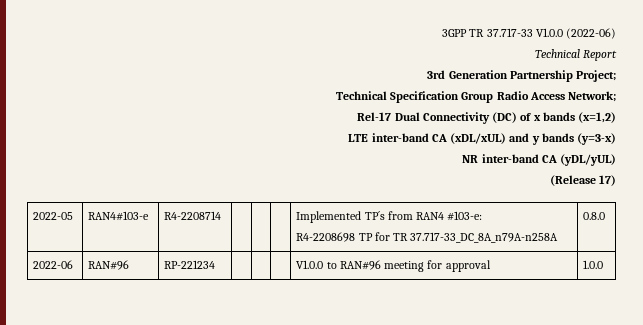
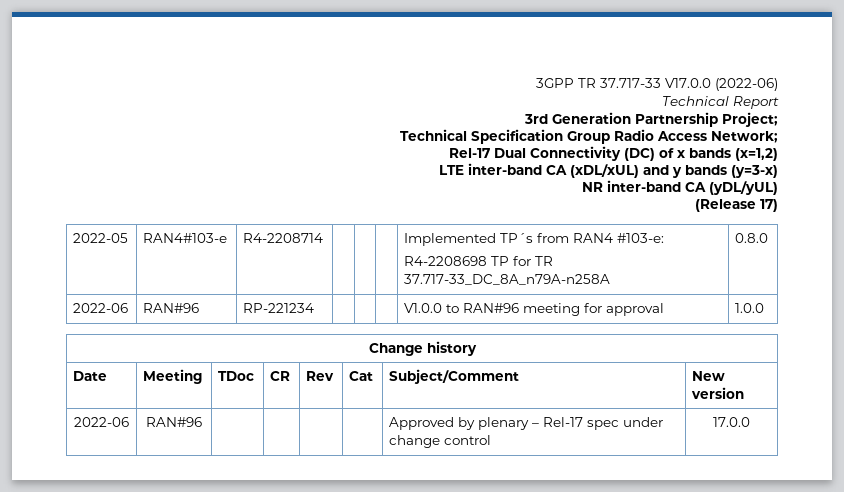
- 3GPP TR 37.717-33 V1.0.0 (2022-06)
+ 3GPP TR 37.717-33 V17.0.0 (2022-06)
+ Change history
+ Date | Meeting | TDoc | CR | Rev | Cat | Subject/Comment | New version
+ 2022-06 | RAN#96 | | | | | Approved by plenary – Rel-17 spec under change control | 17.0.0

